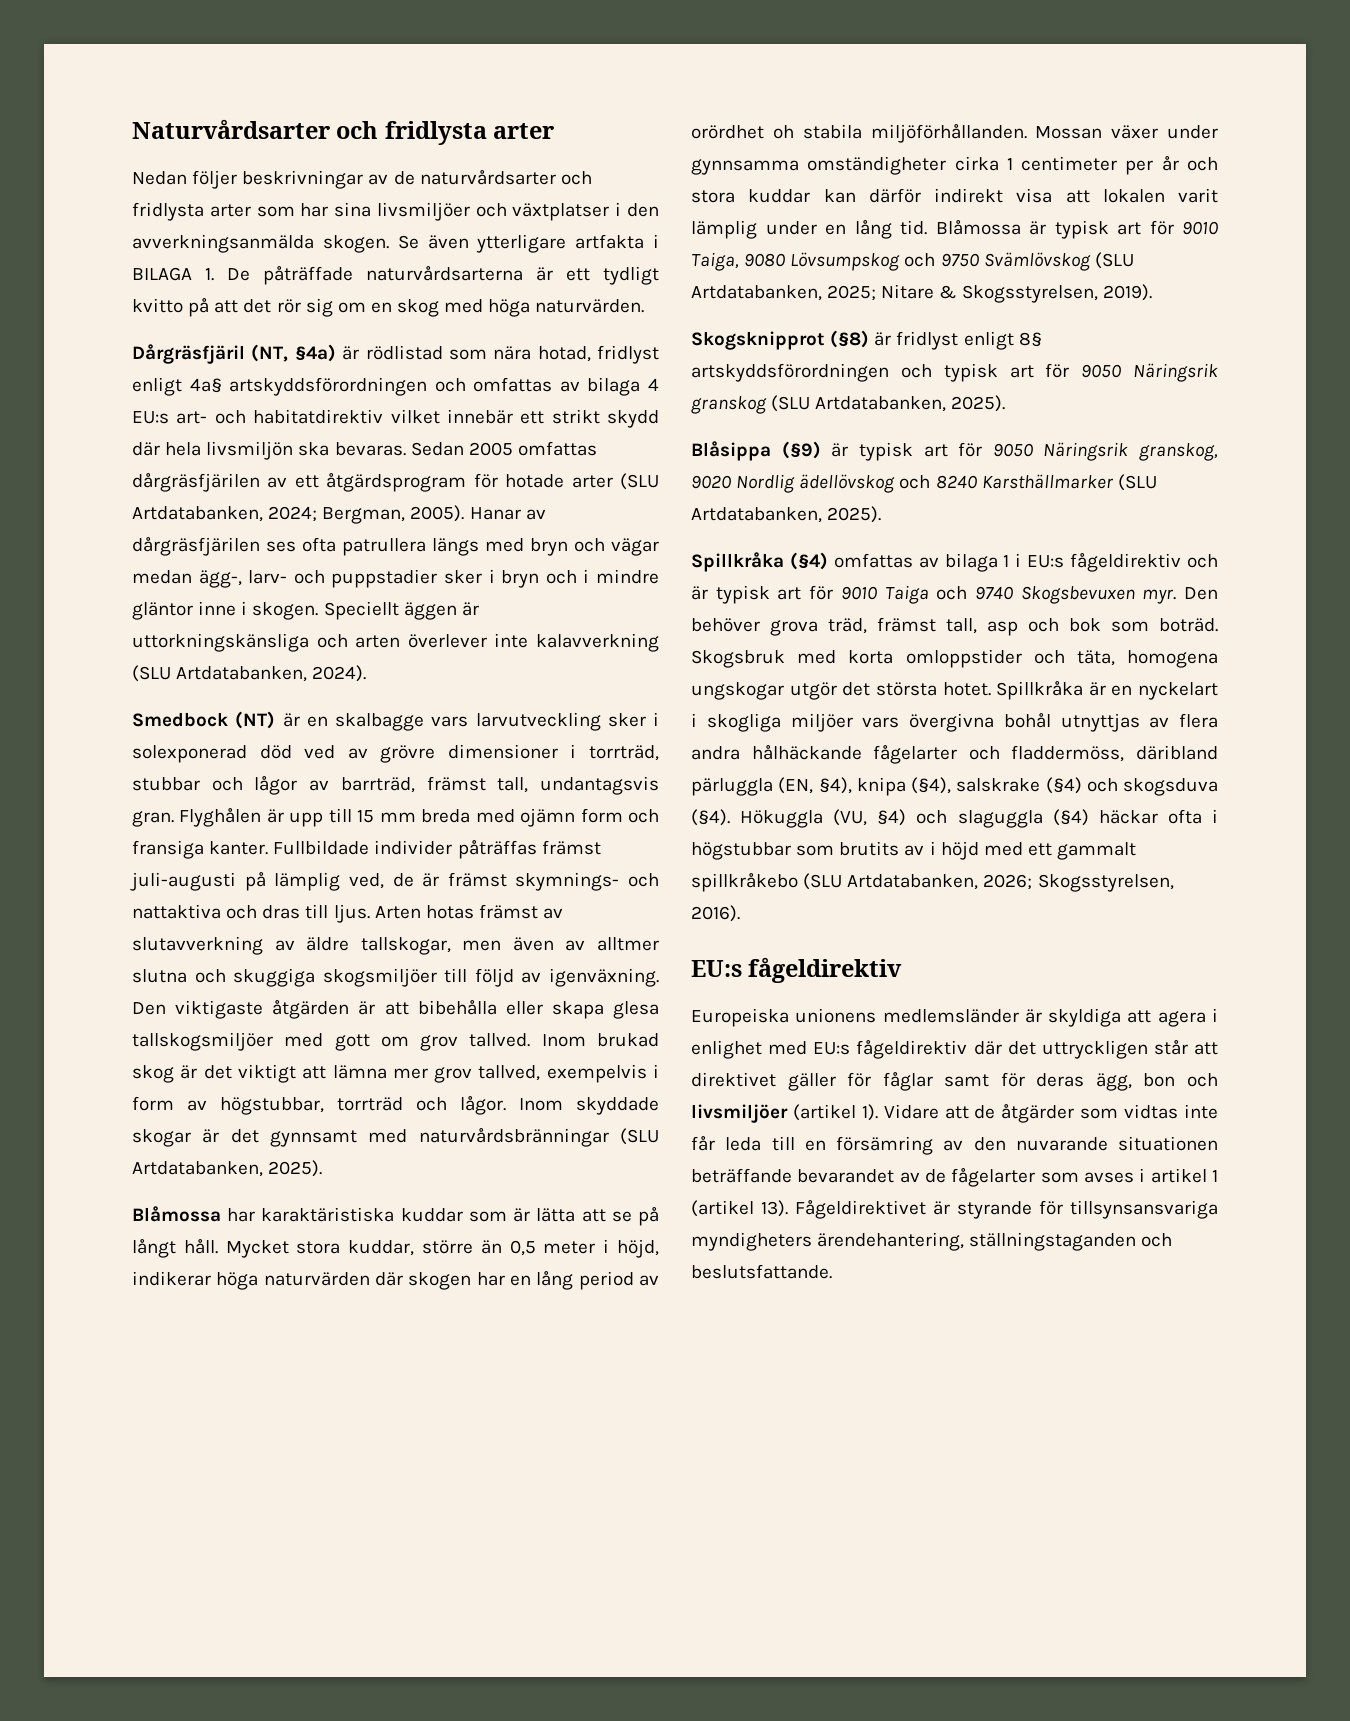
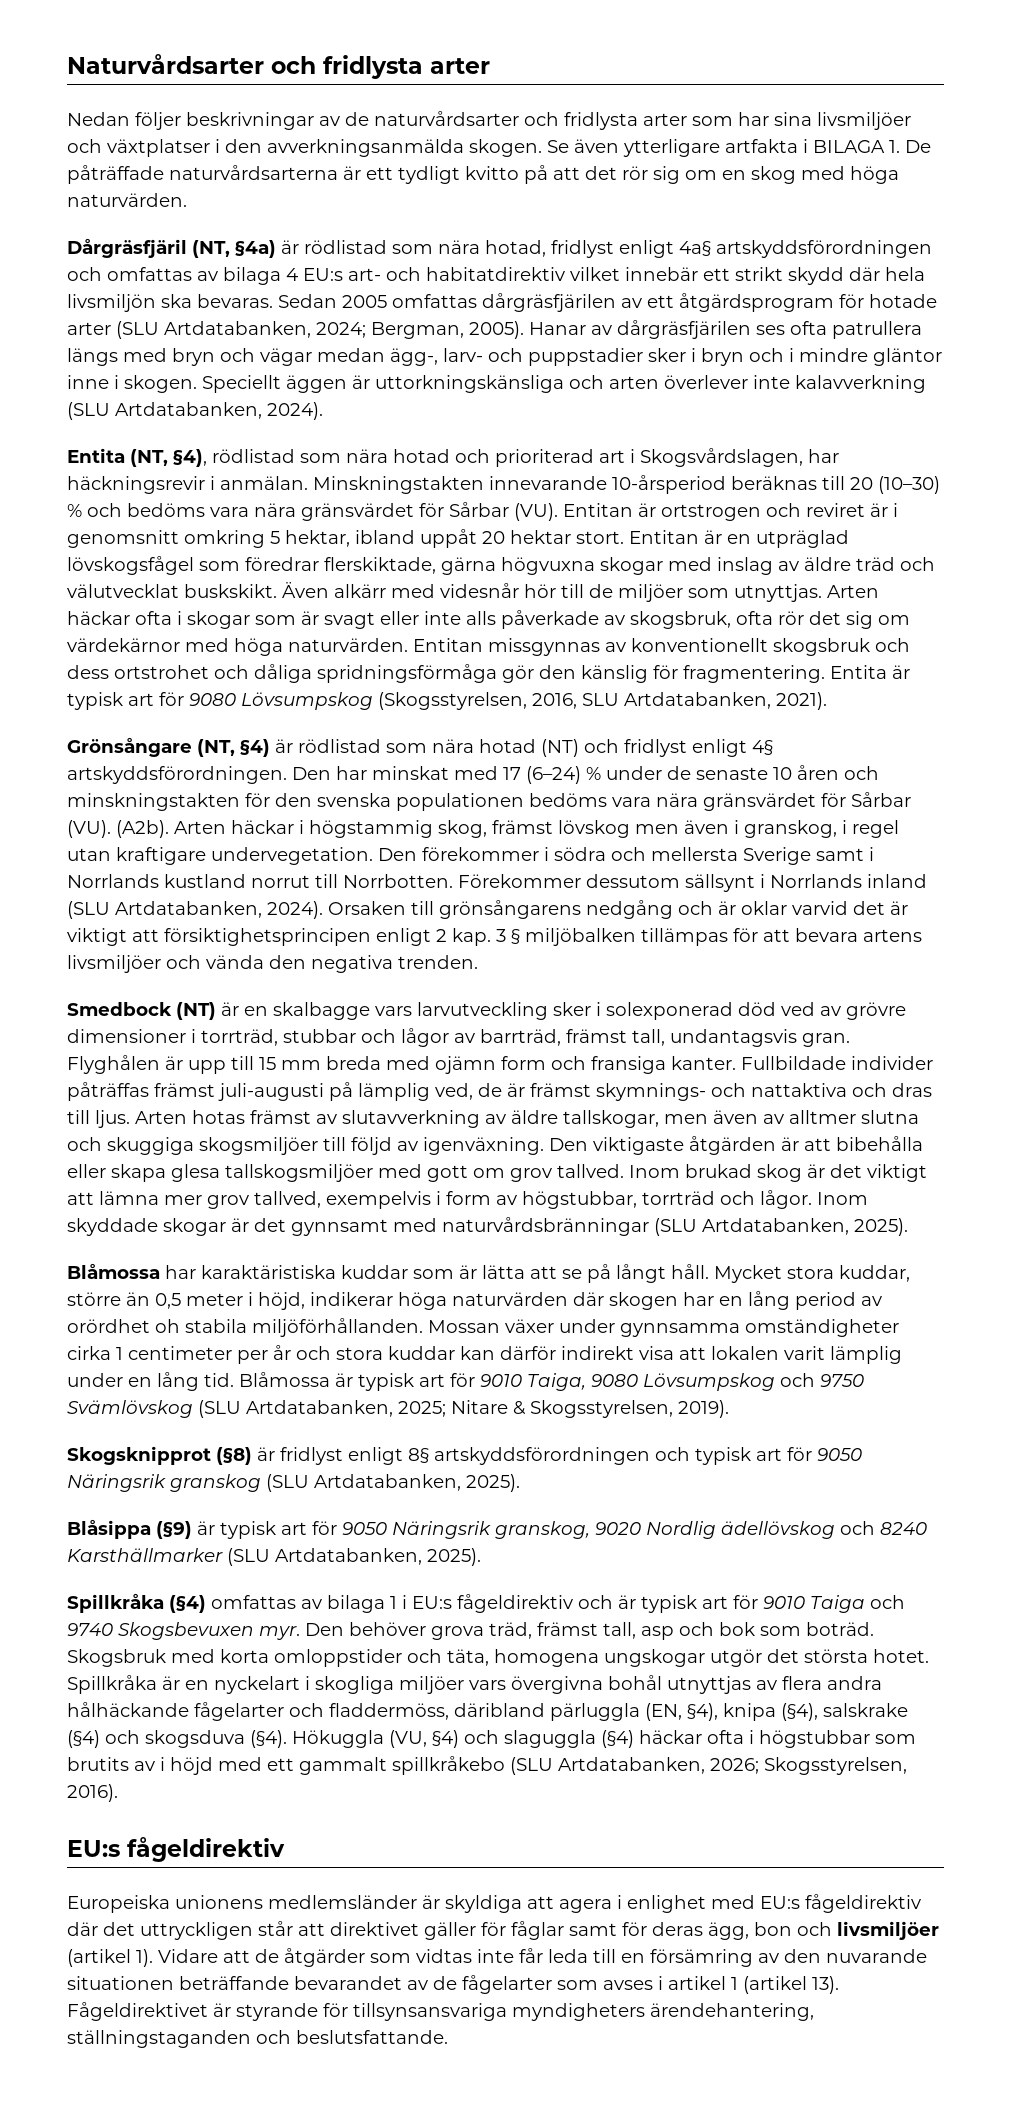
+ Entita (NT, §4), rödlistad som nära hotad och prioriterad art i Skogsvårdslagen, har häckningsrevir i anmälan. Minskningstakten innevarande 10-årsperiod beräknas till 20 (10–30) % och bedöms vara nära gränsvärdet för Sårbar (VU). Entitan är ortstrogen och reviret är i genomsnitt omkring 5 hektar, ibland uppåt 20 hektar stort. Entitan är en utpräglad lövskogsfågel som föredrar flerskiktade, gärna högvuxna skogar med inslag av äldre träd och välutvecklat buskskikt. Även alkärr med videsnår hör till de miljöer som utnyttjas. Arten häckar ofta i skogar som är svagt eller inte alls påverkade av skogsbruk, ofta rör det sig om värdekärnor med höga naturvärden. Entitan missgynnas av konventionellt skogsbruk och dess ortstrohet och dåliga spridningsförmåga gör den känslig för fragmentering. Entita är typisk art för 9080 Lövsumpskog (Skogsstyrelsen, 2016, SLU Artdatabanken, 2021).
+ Grönsångare (NT, §4) är rödlistad som nära hotad (NT) och fridlyst enligt 4§ artskyddsförordningen. Den har minskat med 17 (6–24) % under de senaste 10 åren och minskningstakten för den svenska populationen bedöms vara nära gränsvärdet för Sårbar (VU). (A2b). Arten häckar i högstammig skog, främst lövskog men även i granskog, i regel utan kraftigare undervegetation. Den förekommer i södra och mellersta Sverige samt i Norrlands kustland norrut till Norrbotten. Förekommer dessutom sällsynt i Norrlands inland (SLU Artdatabanken, 2024). Orsaken till grönsångarens nedgång och är oklar varvid det är viktigt att försiktighetsprincipen enligt 2 kap. 3 § miljöbalken tillämpas för att bevara artens livsmiljöer och vända den negativa trenden.

